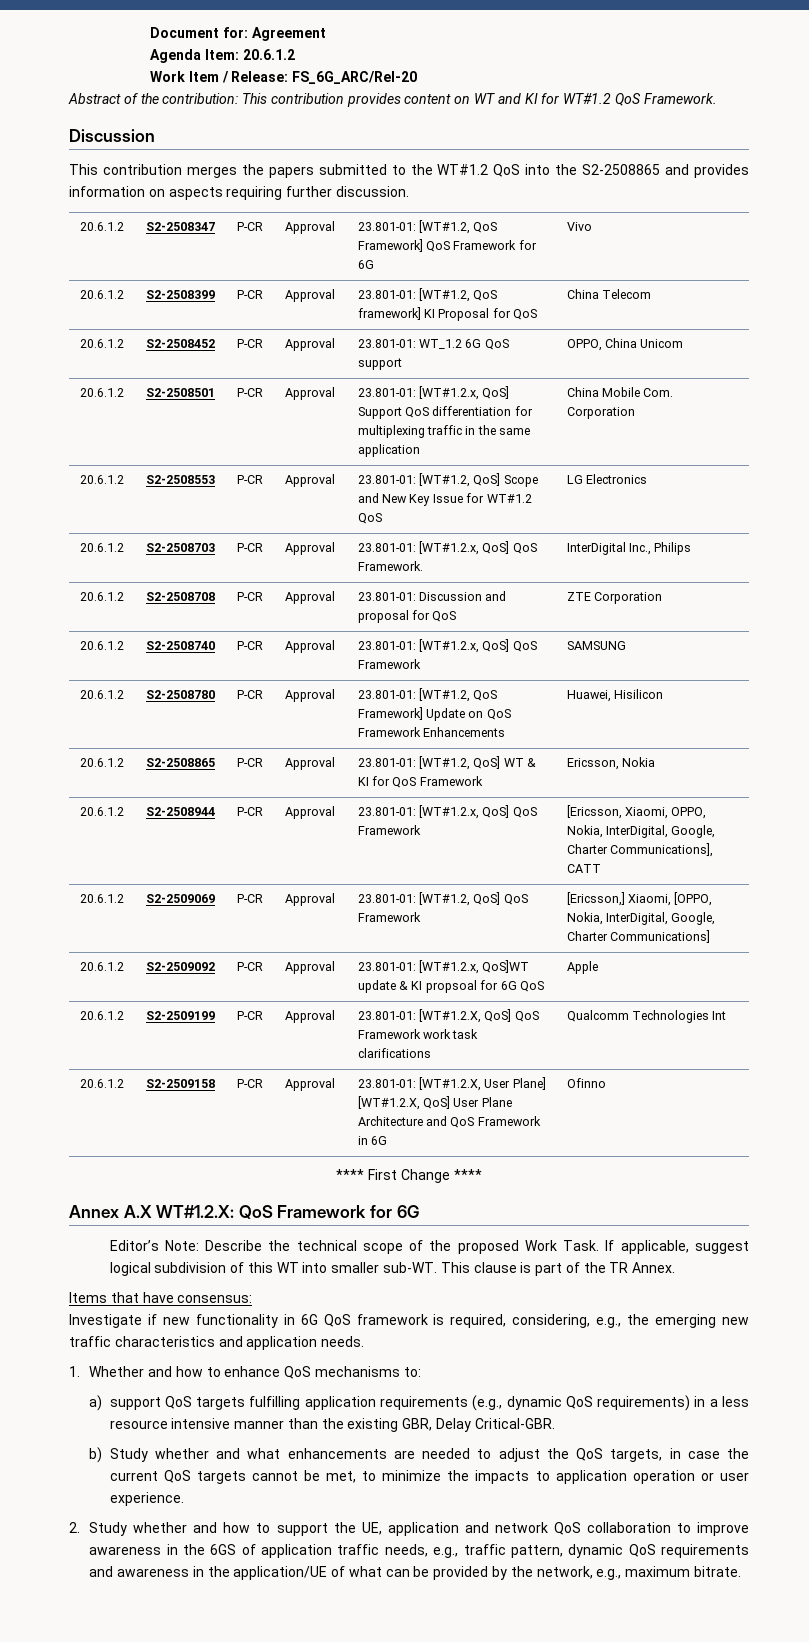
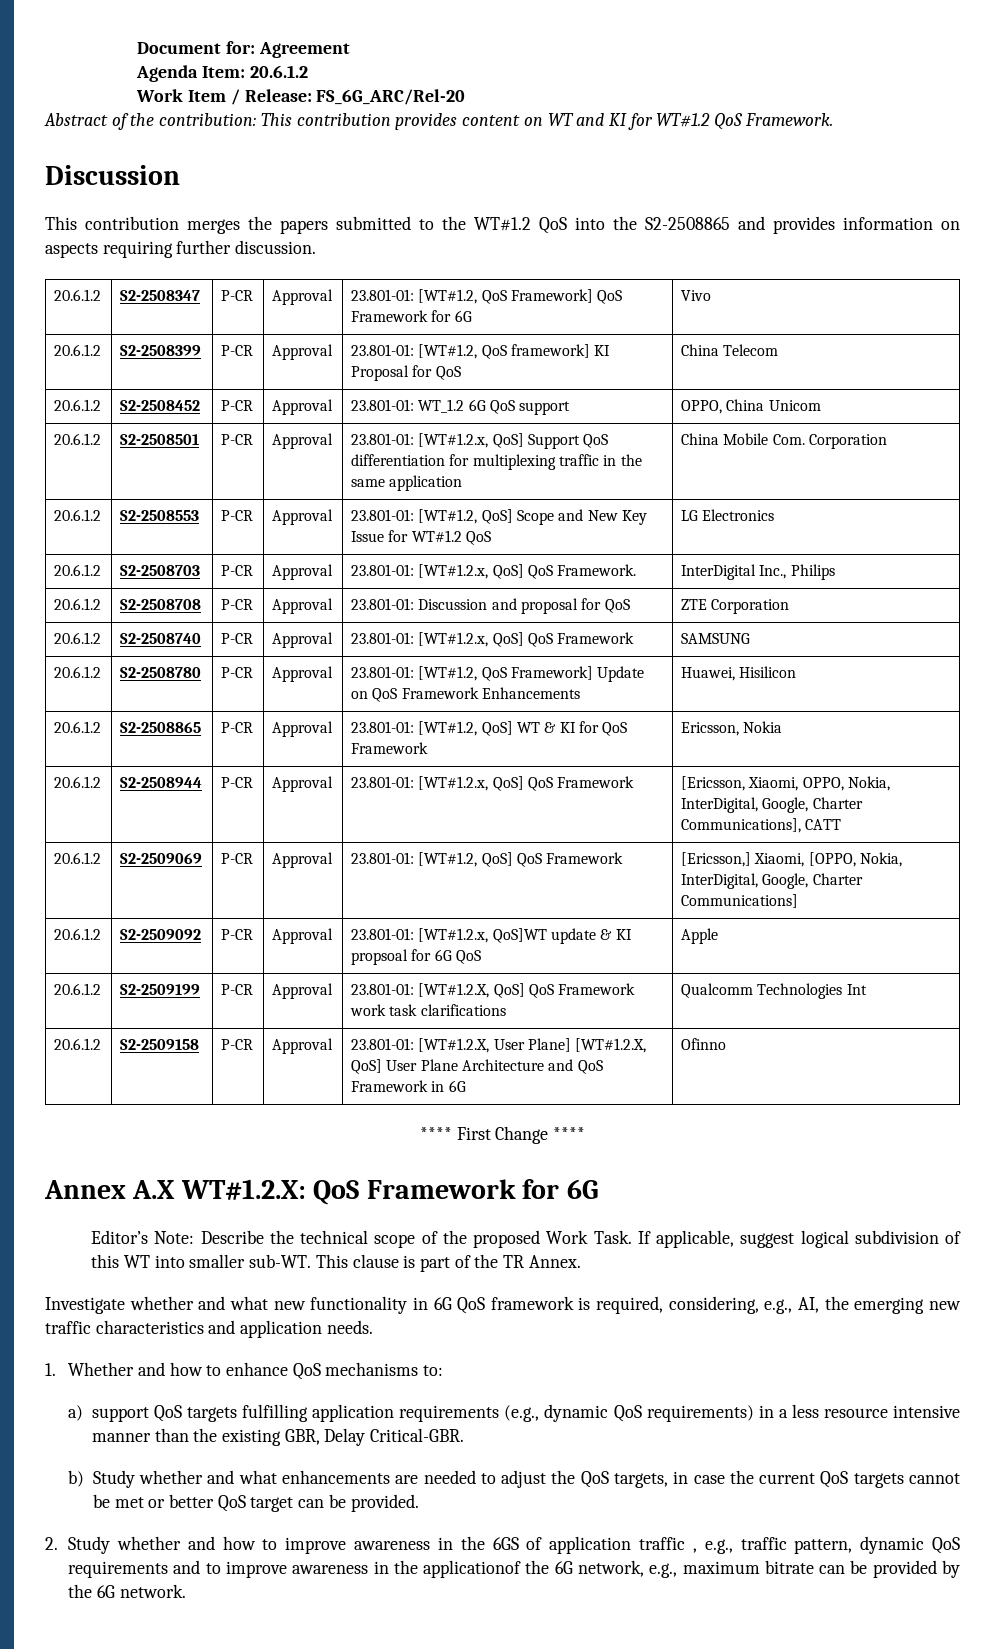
- Items that have consensus:
- Investigate if new functionality in 6G QoS framework is required, considering, e.g., the emerging new traffic characteristics and application needs.
+ Investigate whether and what new functionality in 6G QoS framework is required, considering, e.g., AI, the emerging new traffic characteristics and application needs.
- b) Study whether and what enhancements are needed to adjust the QoS targets, in case the current QoS targets cannot be met, to minimize the impacts to application operation or user experience.
+ b) Study whether and what enhancements are needed to adjust the QoS targets, in case the current QoS targets cannot be met or better QoS target can be provided.
- 2. Study whether and how to support the UE, application and network QoS collaboration to improve awareness in the 6GS of application traffic needs, e.g., traffic pattern, dynamic QoS requirements and awareness in the application/UE of what can be provided by the network, e.g., maximum bitrate.
+ 2. Study whether and how to improve awareness in the 6GS of application traffic , e.g., traffic pattern, dynamic QoS requirements and to improve awareness in the applicationof the 6G network, e.g., maximum bitrate can be provided by the 6G network.

